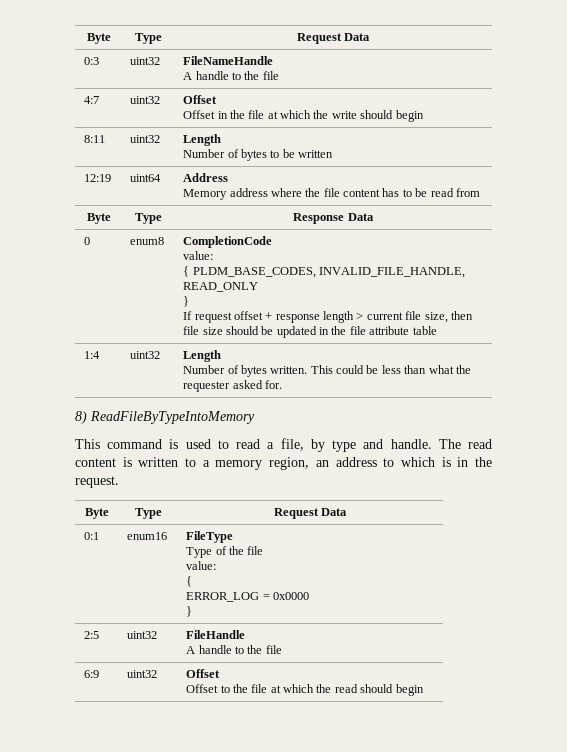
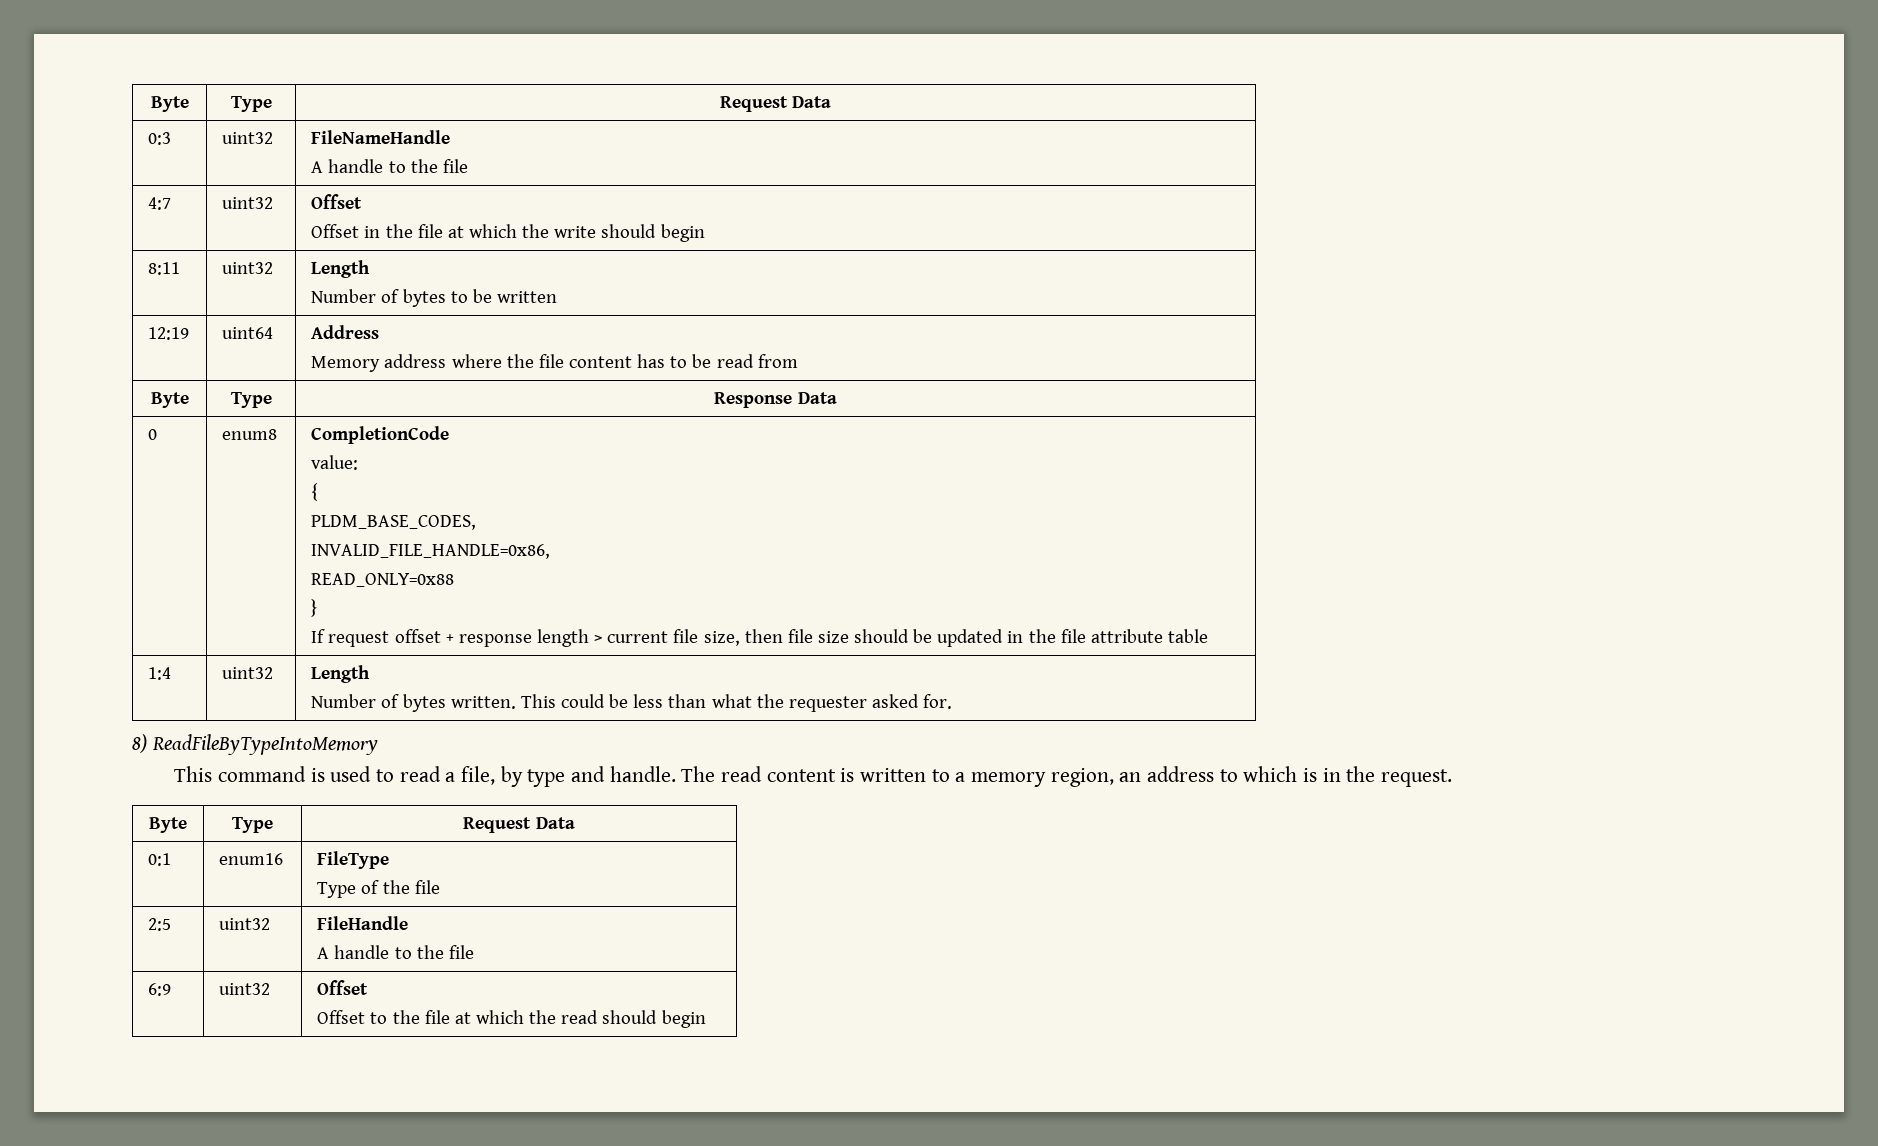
  0 | enum8 | CompletionCode
  value:
- { PLDM_BASE_CODES, INVALID_FILE_HANDLE, READ_ONLY
+ {
+ PLDM_BASE_CODES,
+ INVALID_FILE_HANDLE=0x86,
+ READ_ONLY=0x88
  0:1 | enum16 | FileType
  Type of the file
- value:
- {
- ERROR_LOG = 0x0000
- }

